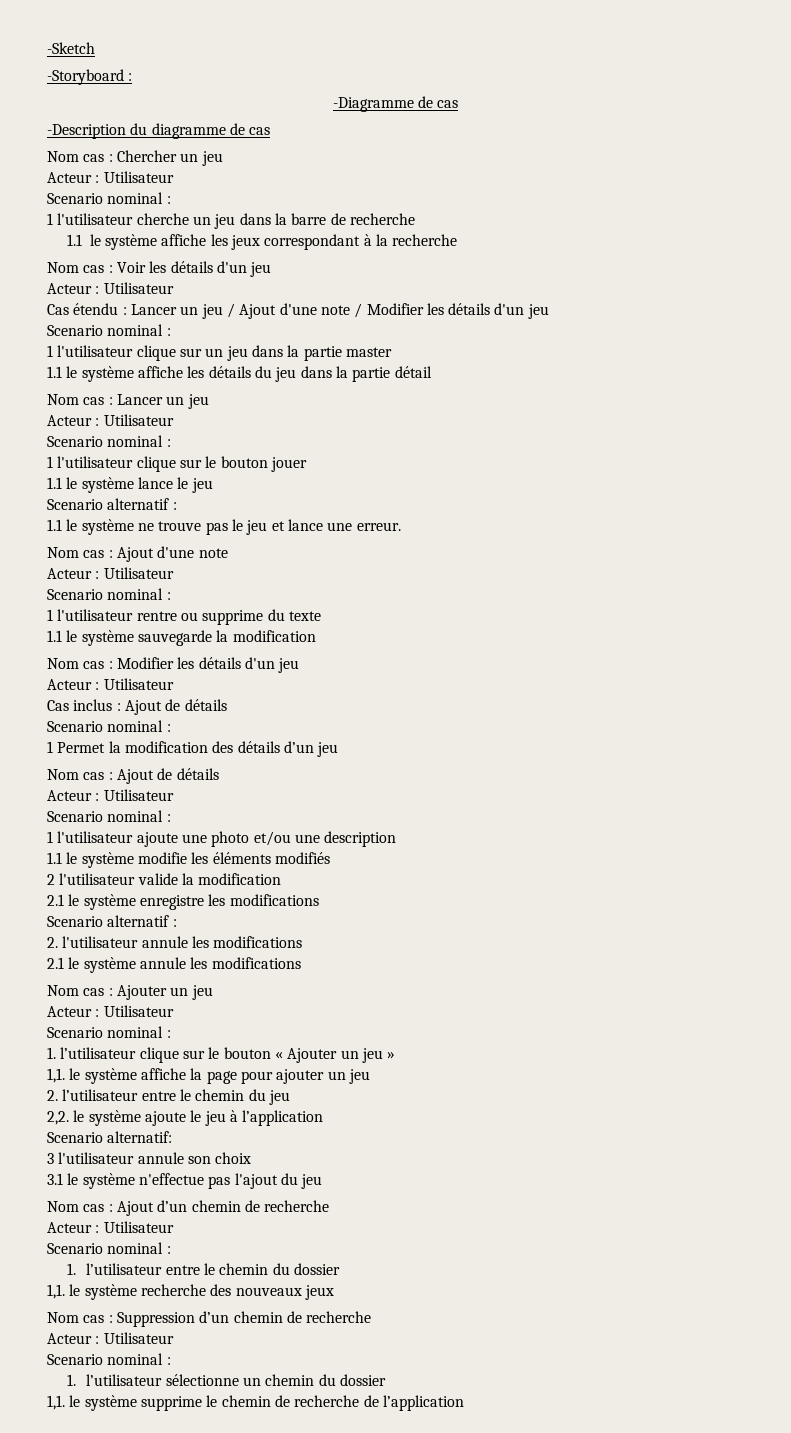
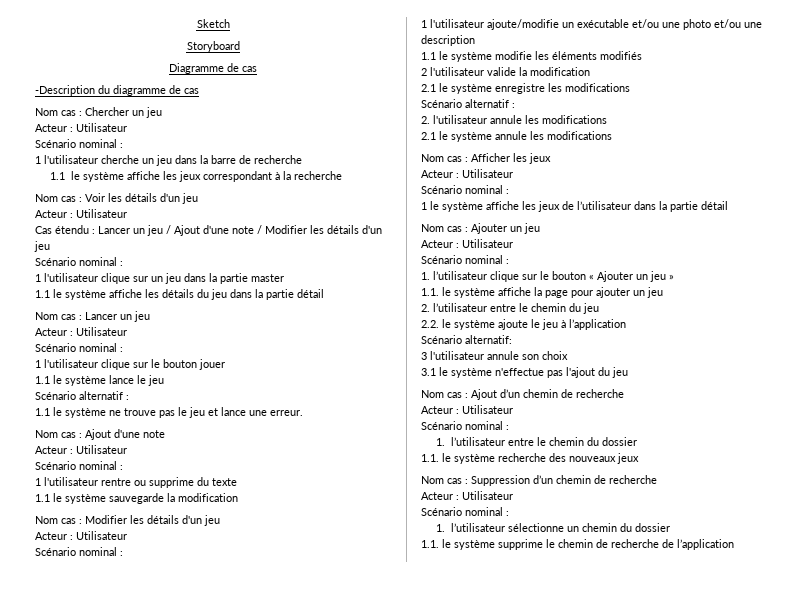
- -Sketch
- -Storyboard :
- -Diagramme de cas
+ Sketch
+ Storyboard
+ Diagramme de cas
  Nom cas : Chercher un jeu
  Acteur : Utilisateur
- Scenario nominal :
+ Scénario nominal :
  Cas étendu : Lancer un jeu / Ajout d'une note / Modifier les détails d'un jeu
- Scenario nominal :
+ Scénario nominal :
  Nom cas : Lancer un jeu
  Acteur : Utilisateur
- Scenario nominal :
+ Scénario nominal :
  1.1 le système lance le jeu
- Scenario alternatif :
+ Scénario alternatif :
  Nom cas : Ajout d'une note
  Acteur : Utilisateur
- Scenario nominal :
+ Scénario nominal :
  Nom cas : Modifier les détails d'un jeu
  Acteur : Utilisateur
- Cas inclus : Ajout de détails
- Scenario nominal :
- 1 Permet la modification des détails d’un jeu
- Nom cas : Ajout de détails
- Acteur : Utilisateur
- Scenario nominal :
- 1 l'utilisateur ajoute une photo et/ou une description
+ Scénario nominal :
+ 1 l'utilisateur ajoute/modifie un exécutable et/ou une photo et/ou une description
  2.1 le système enregistre les modifications
- Scenario alternatif :
+ Scénario alternatif :
+ Nom cas : Afficher les jeux
+ Acteur : Utilisateur
+ Scénario nominal :
+ 1 le système affiche les jeux de l’utilisateur dans la partie détail
  Nom cas : Ajouter un jeu
  Acteur : Utilisateur
- Scenario nominal :
+ Scénario nominal :
- 1,1. le système affiche la page pour ajouter un jeu
+ 1.1. le système affiche la page pour ajouter un jeu
- 2,2. le système ajoute le jeu à l’application
+ 2.2. le système ajoute le jeu à l’application
- Scenario alternatif:
+ Scénario alternatif:
  Nom cas : Ajout d’un chemin de recherche
  Acteur : Utilisateur
- Scenario nominal :
+ Scénario nominal :
- 1,1. le système recherche des nouveaux jeux
+ 1.1. le système recherche des nouveaux jeux
  Nom cas : Suppression d’un chemin de recherche
  Acteur : Utilisateur
- Scenario nominal :
+ Scénario nominal :
- 1,1. le système supprime le chemin de recherche de l’application
+ 1.1. le système supprime le chemin de recherche de l’application

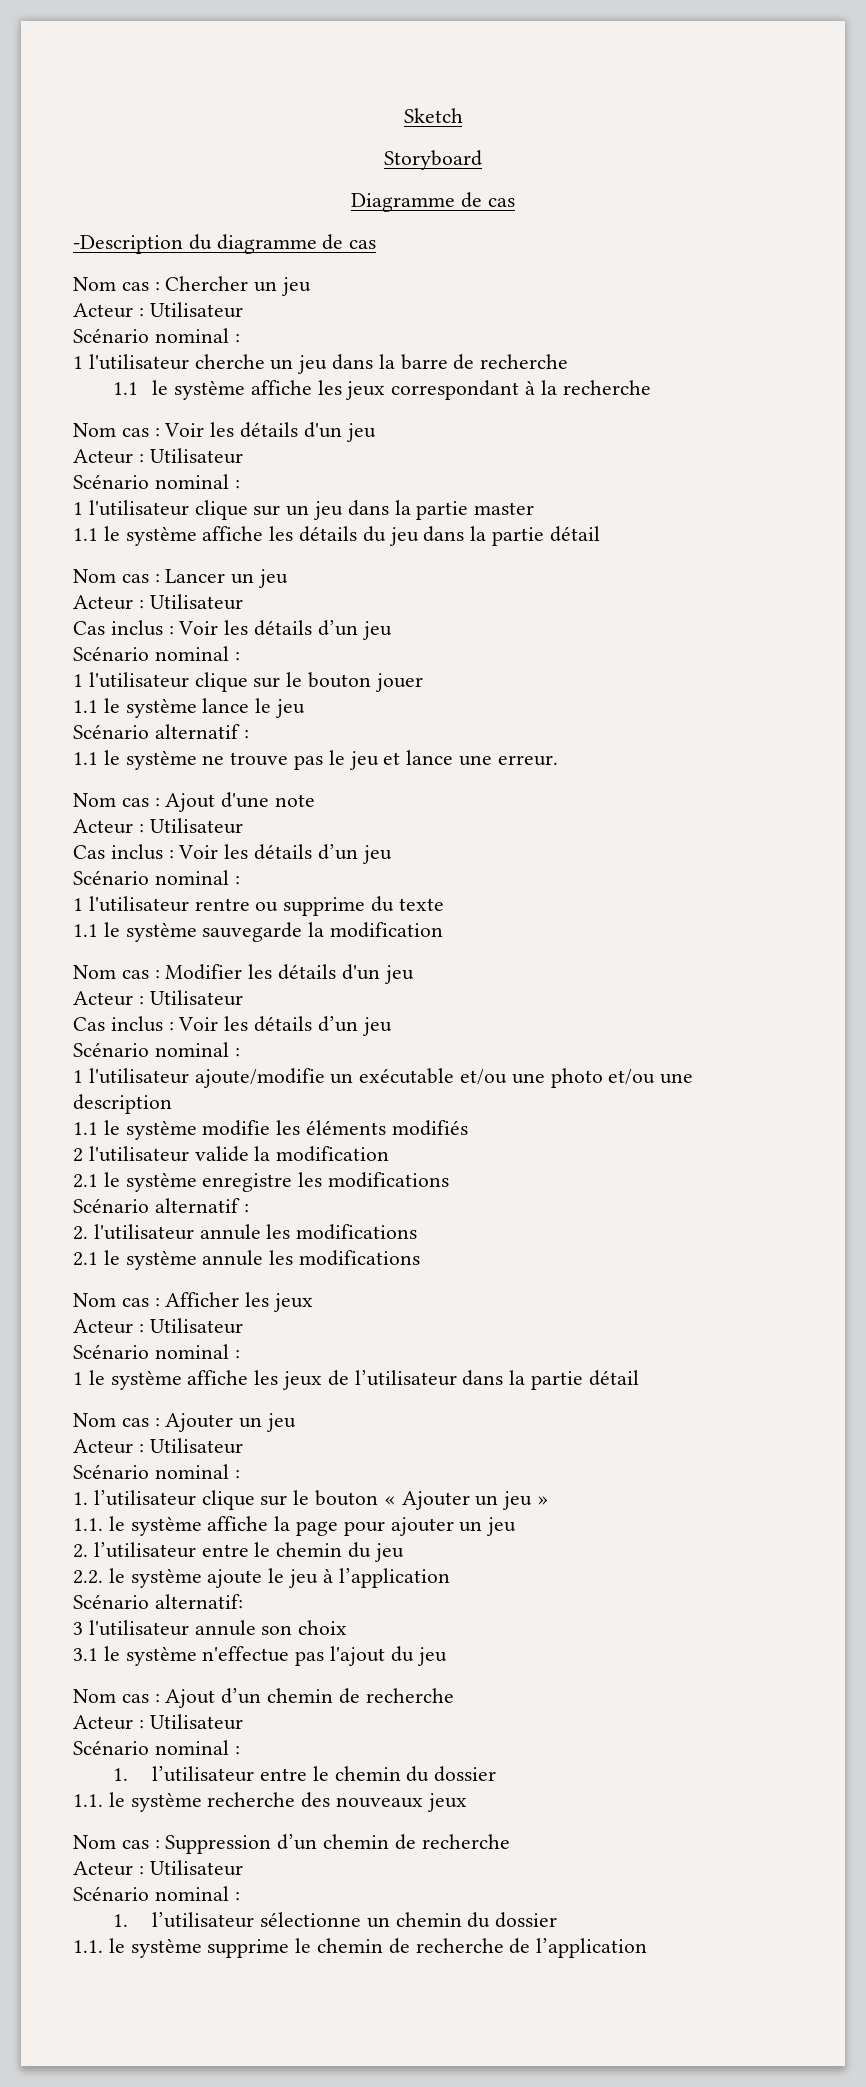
- Cas étendu : Lancer un jeu / Ajout d'une note / Modifier les détails d'un jeu
  Nom cas : Lancer un jeu
  Acteur : Utilisateur
+ Cas inclus : Voir les détails d’un jeu
  Nom cas : Ajout d'une note
  Acteur : Utilisateur
+ Cas inclus : Voir les détails d’un jeu
  Nom cas : Modifier les détails d'un jeu
  Acteur : Utilisateur
+ Cas inclus : Voir les détails d’un jeu

